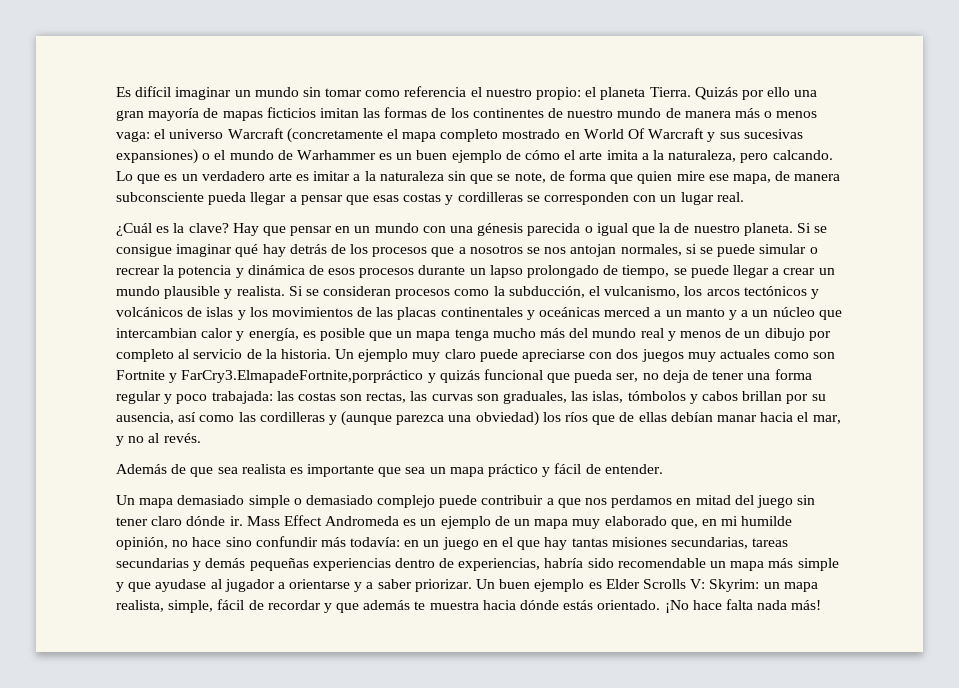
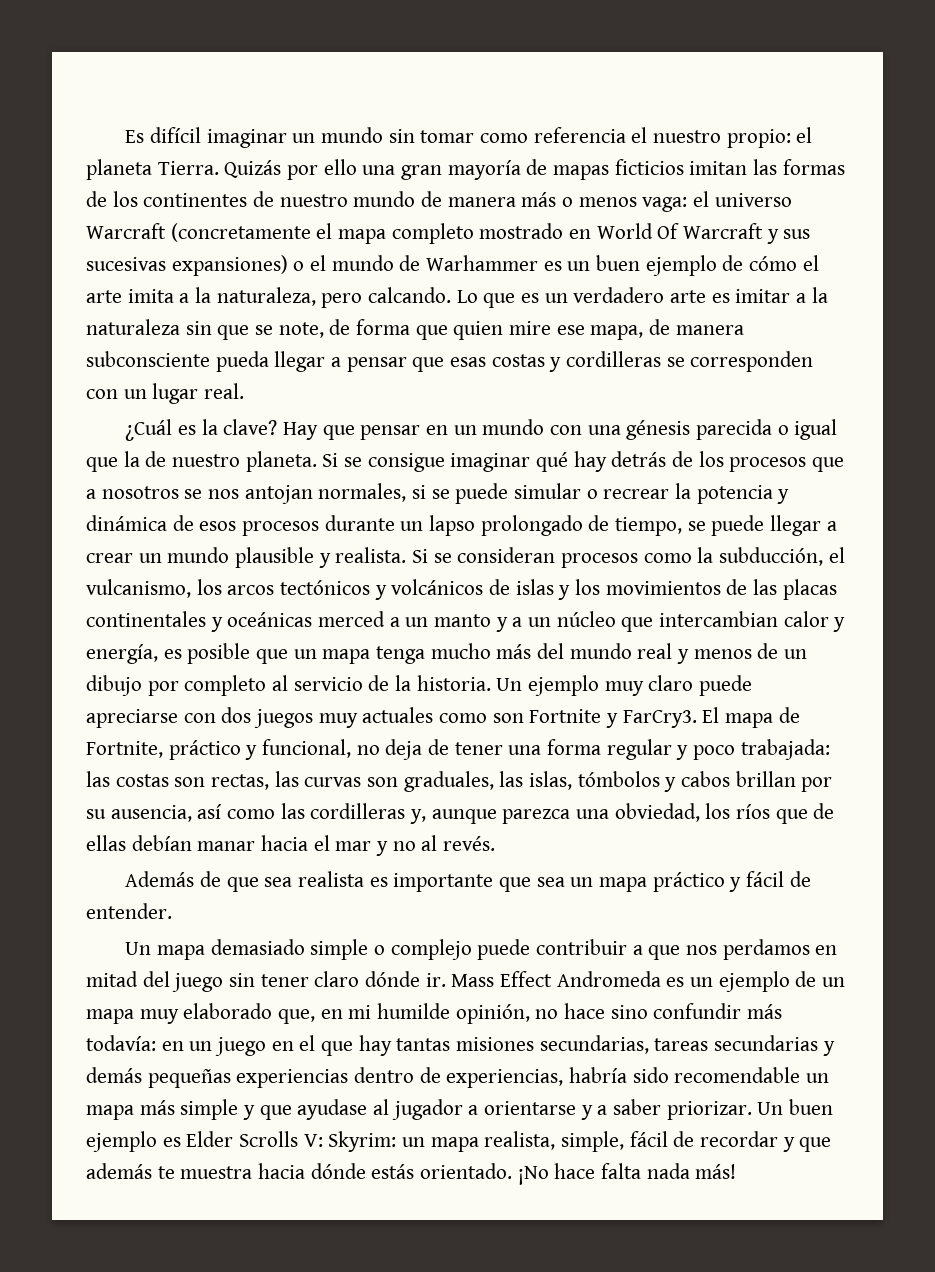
- Un ejemplo muy claro puede apreciarse con dos juegos muy actuales como son Fortnite y FarCry3.ElmapadeFortnite,porpráctico y quizás funcional que pueda ser, no deja de tener una forma regular y poco trabajada:
+ Un ejemplo muy claro puede apreciarse con dos juegos muy actuales como son Fortnite y FarCry3. El mapa de Fortnite, práctico y funcional, no deja de tener una forma regular y poco trabajada:
- las costas son rectas, las curvas son graduales, las islas, tómbolos y cabos brillan por su ausencia, así como las cordilleras y (aunque parezca una obviedad) los ríos que de ellas debían manar hacia el mar, y no al revés.
+ las costas son rectas, las curvas son graduales, las islas, tómbolos y cabos brillan por su ausencia, así como las cordilleras y, aunque parezca una obviedad, los ríos que de ellas debían manar hacia el mar y no al revés.
- Un mapa demasiado simple o demasiado complejo puede contribuir a que nos perdamos en mitad del juego sin tener claro dónde ir.
+ Un mapa demasiado simple o complejo puede contribuir a que nos perdamos en mitad del juego sin tener claro dónde ir.

